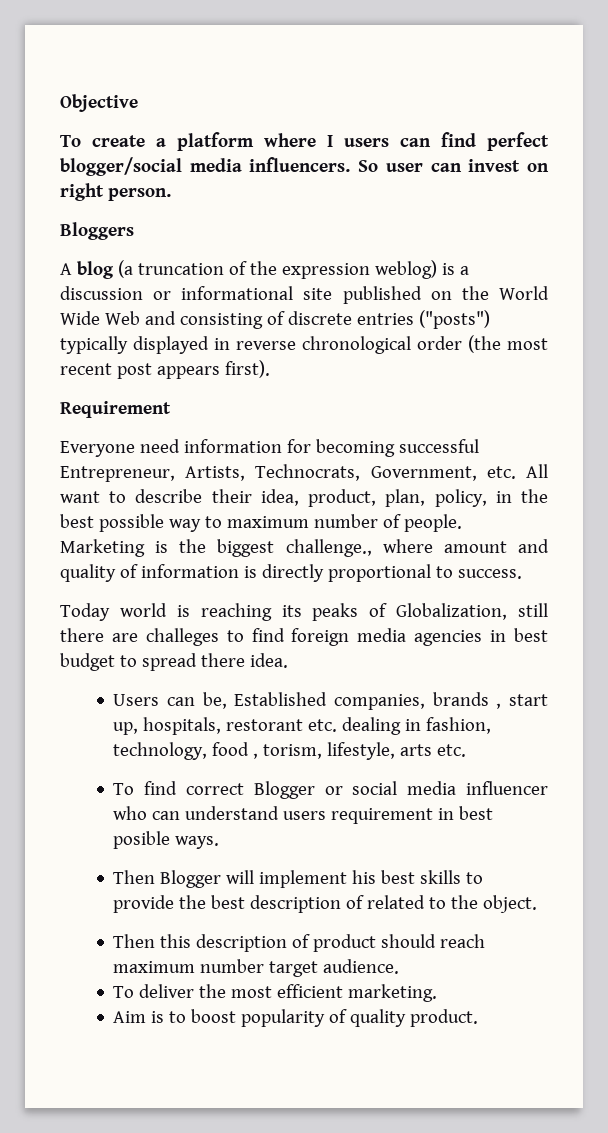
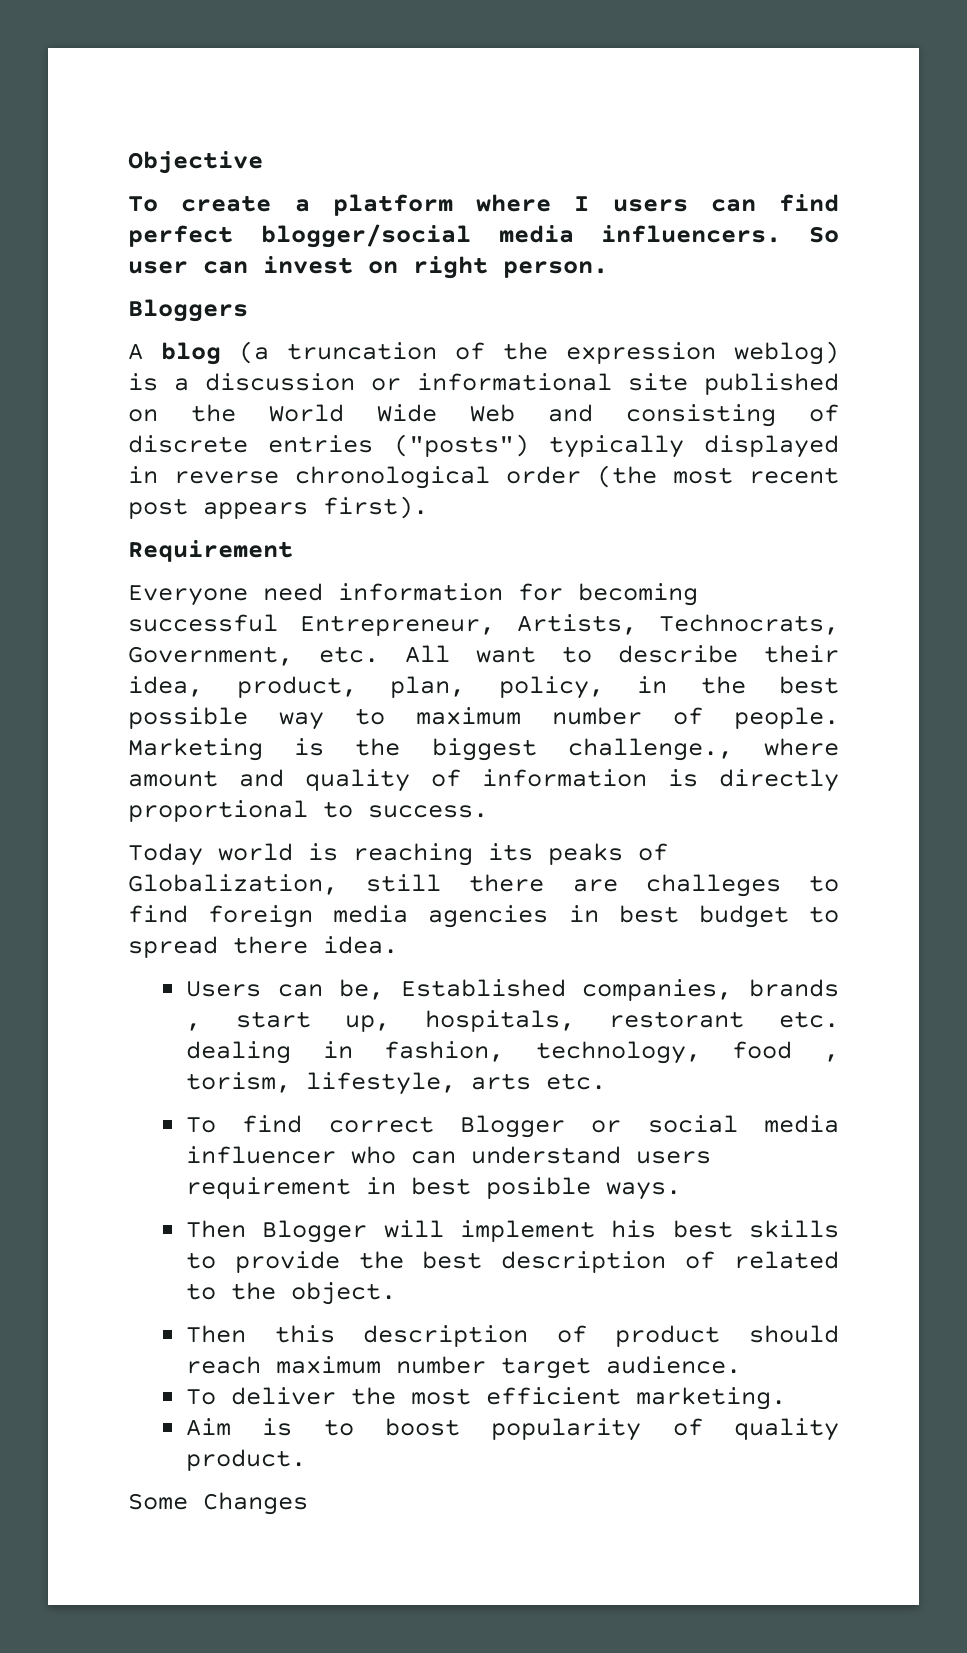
+ Some Changes

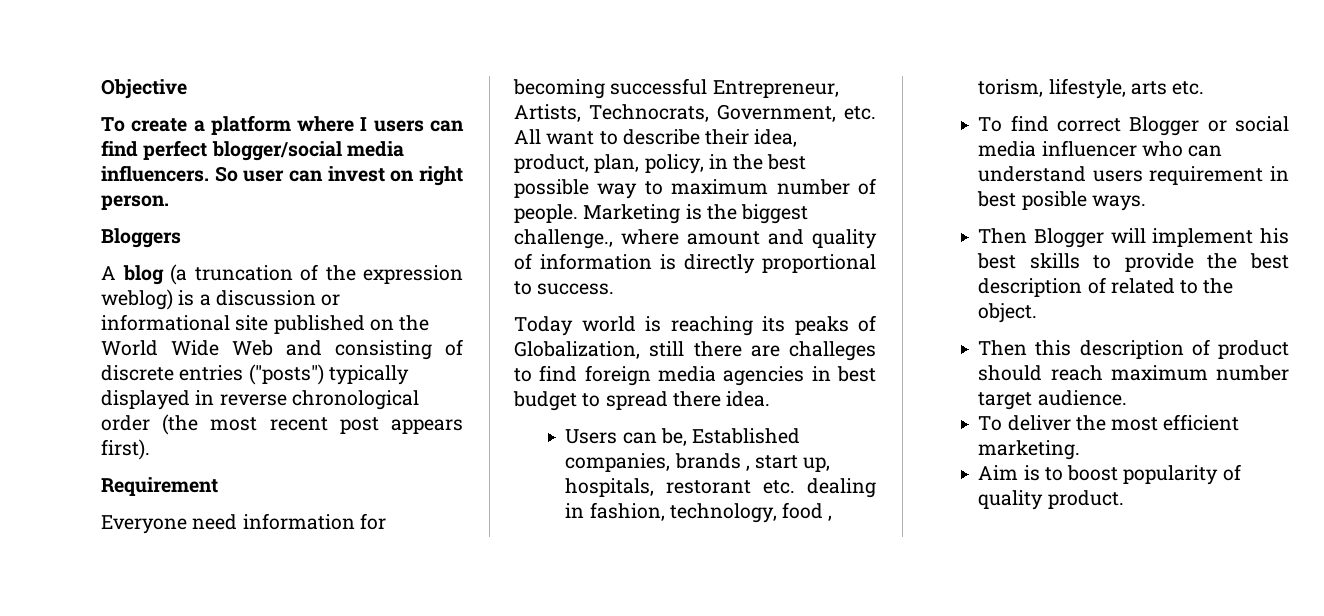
- Some Changes

